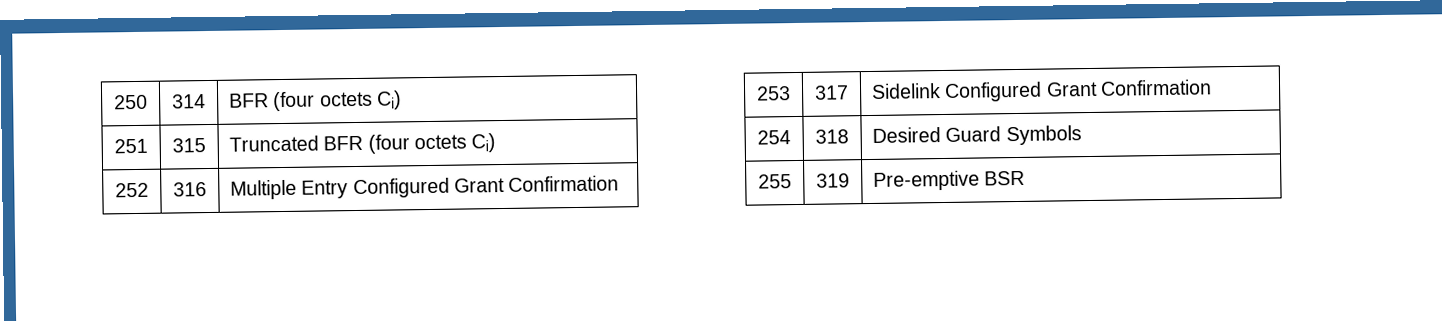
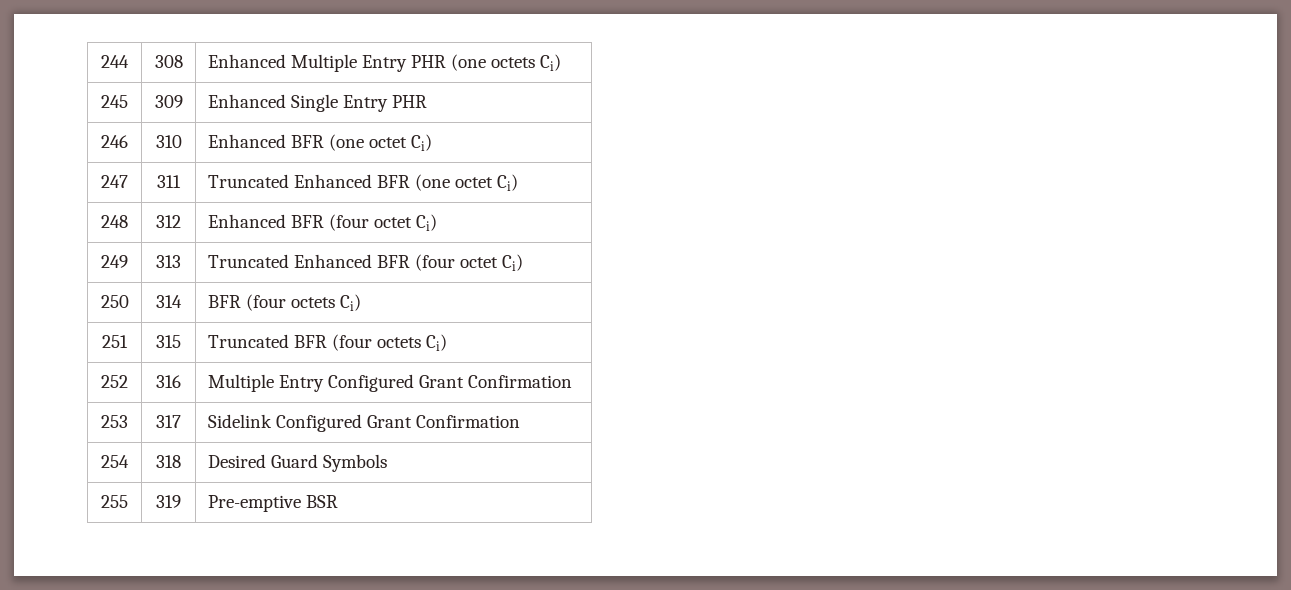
+ 244 | 308 | Enhanced Multiple Entry PHR (one octets Ci)
+ 245 | 309 | Enhanced Single Entry PHR
+ 246 | 310 | Enhanced BFR (one octet Ci)
+ 247 | 311 | Truncated Enhanced BFR (one octet Ci)
+ 248 | 312 | Enhanced BFR (four octet Ci)
+ 249 | 313 | Truncated Enhanced BFR (four octet Ci)

